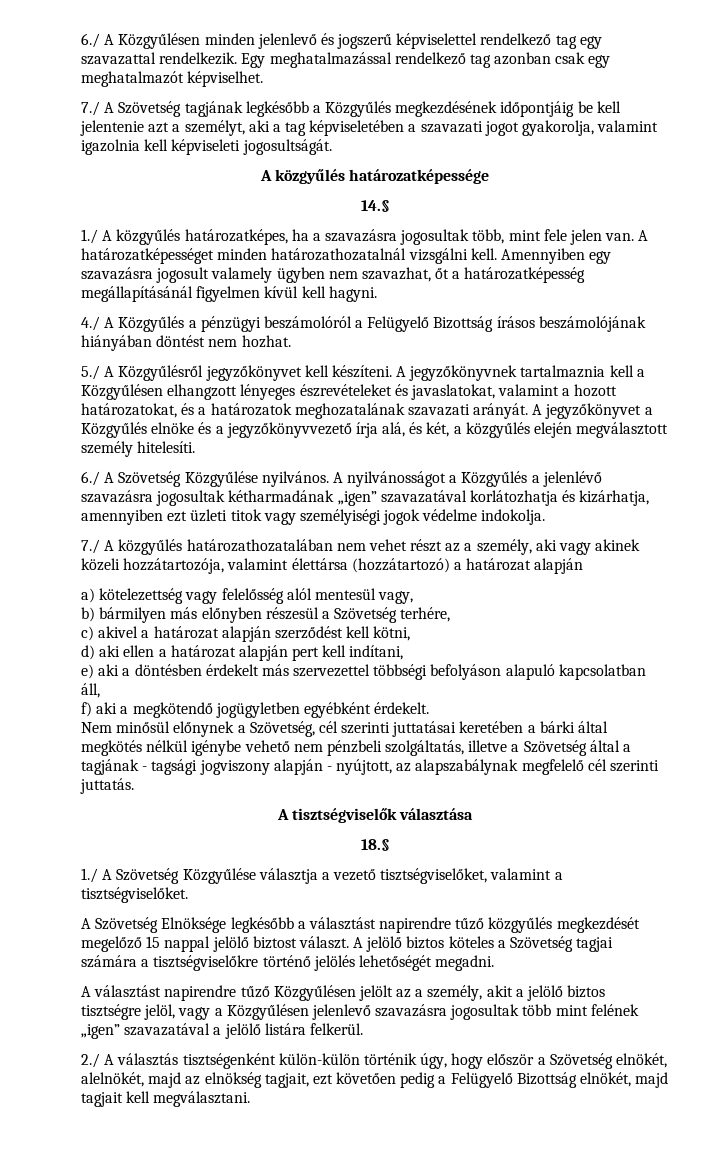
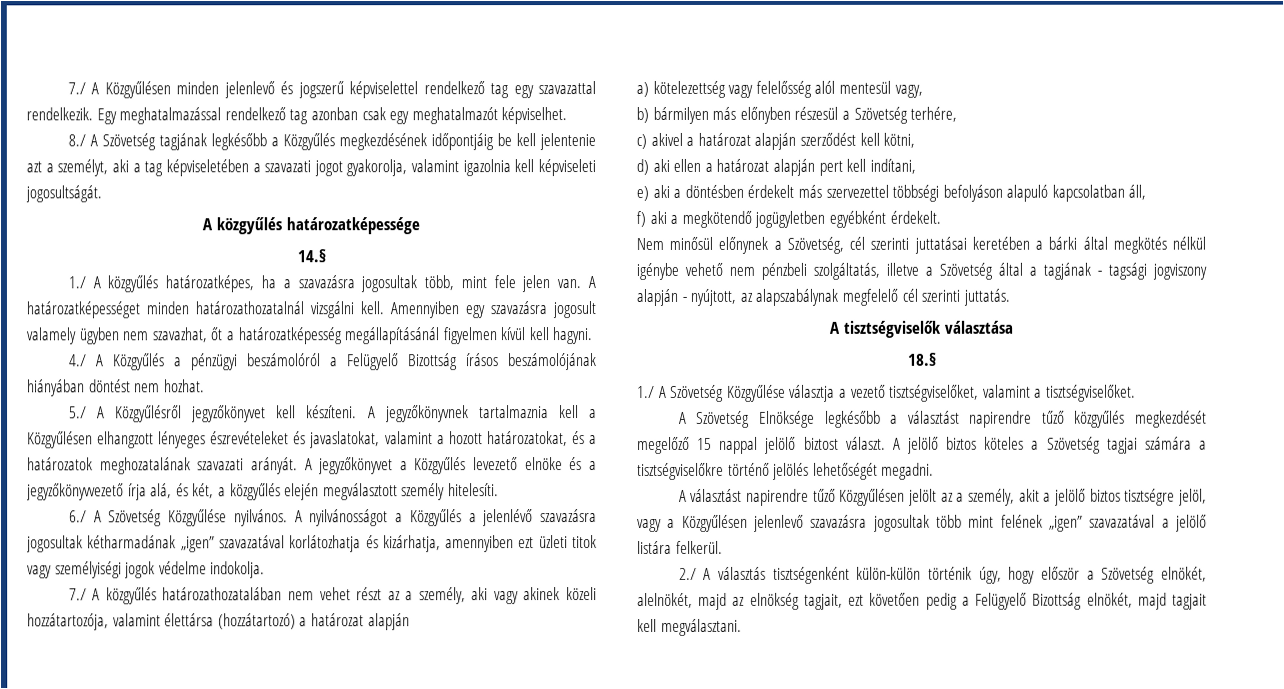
- 6./ A Közgyűlésen minden jelenlevő és jogszerű képviselettel rendelkező tag egy szavazattal rendelkezik.
+ 7./ A Közgyűlésen minden jelenlevő és jogszerű képviselettel rendelkező tag egy szavazattal rendelkezik.
- 7./ A Szövetség tagjának legkésőbb a Közgyűlés megkezdésének időpontjáig be kell jelentenie azt a személyt, aki a tag képviseletében a szavazati jogot gyakorolja, valamint igazolnia kell képviseleti jogosultságát.
+ 8./ A Szövetség tagjának legkésőbb a Közgyűlés megkezdésének időpontjáig be kell jelentenie azt a személyt, aki a tag képviseletében a szavazati jogot gyakorolja, valamint igazolnia kell képviseleti jogosultságát.
- A jegyzőkönyvet a Közgyűlés elnöke és a jegyzőkönyvvezető írja alá, és két, a közgyűlés elején megválasztott személy hitelesíti.
+ A jegyzőkönyvet a Közgyűlés levezető elnöke és a jegyzőkönyvvezető írja alá, és két, a közgyűlés elején megválasztott személy hitelesíti.

